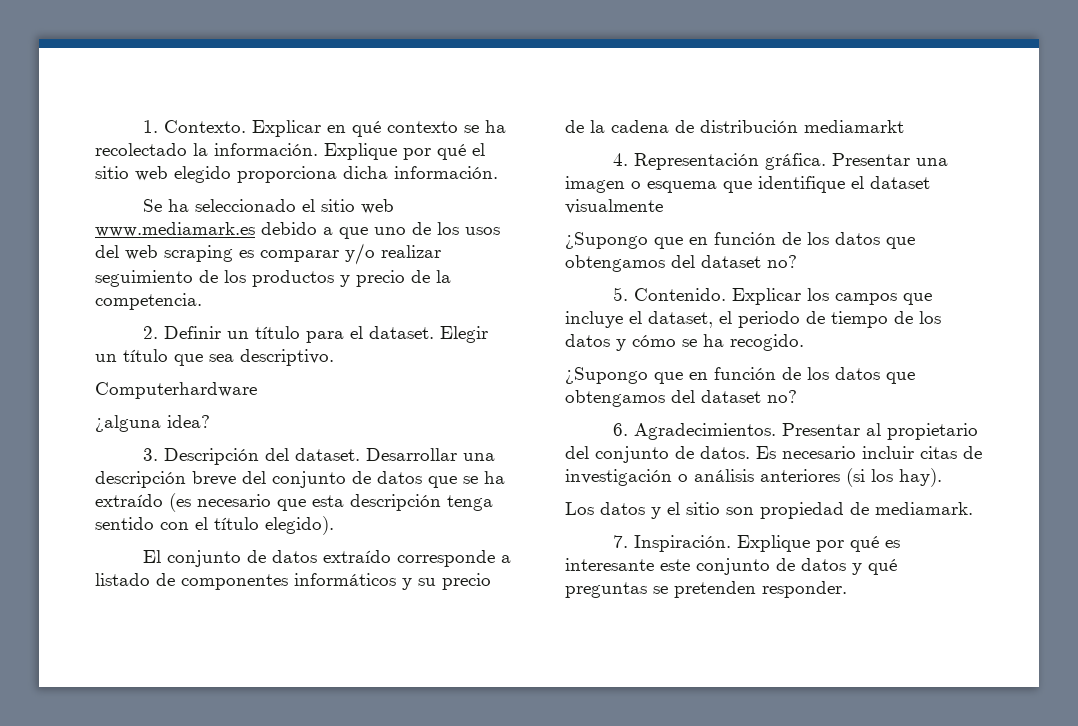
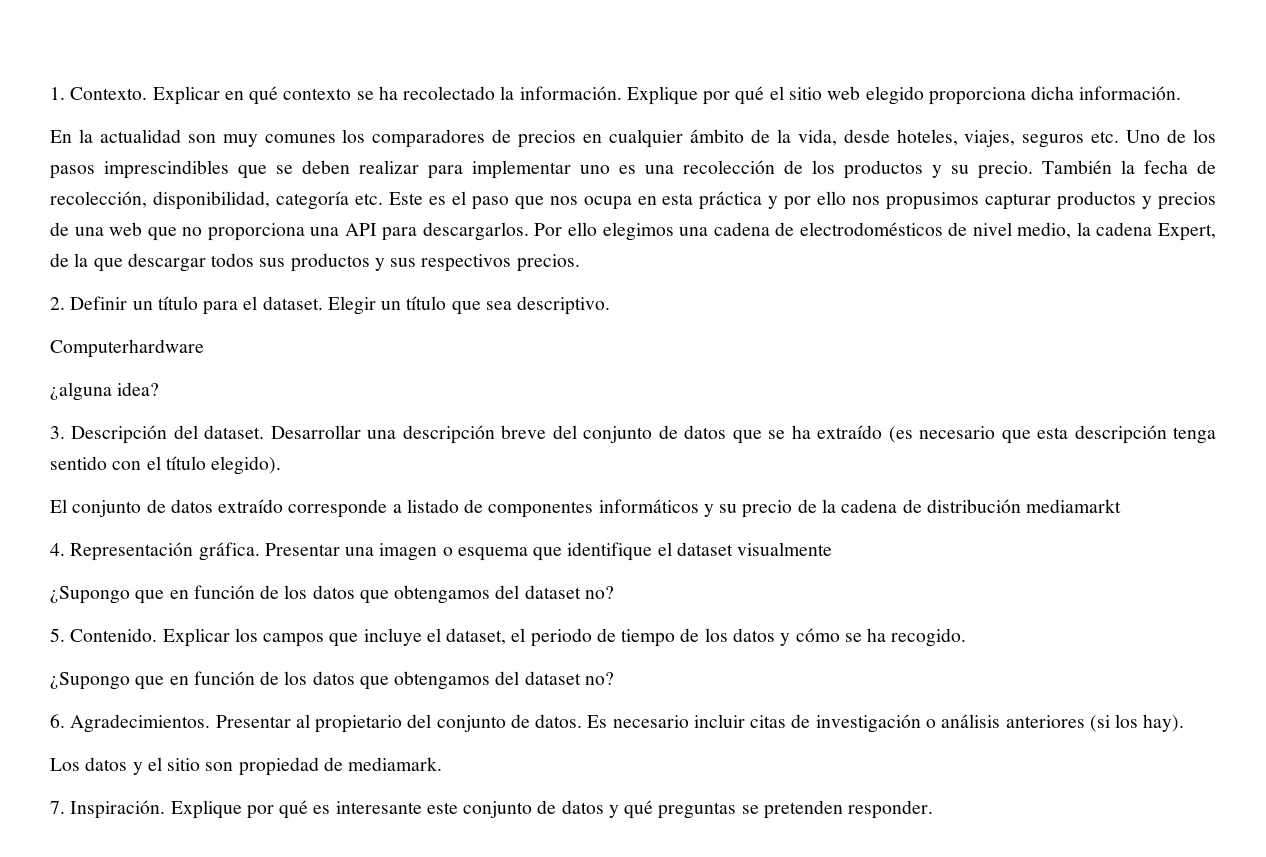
- Se ha seleccionado el sitio web www.mediamark.es debido a que uno de los usos del web scraping es comparar y/o realizar seguimiento de los productos y precio de la competencia.
+ En la actualidad son muy comunes los comparadores de precios en cualquier ámbito de la vida, desde hoteles, viajes, seguros etc. Uno de los pasos imprescindibles que se deben realizar para implementar uno es una recolección de los productos y su precio. También la fecha de recolección, disponibilidad, categoría etc. Este es el paso que nos ocupa en esta práctica y por ello nos propusimos capturar productos y precios de una web que no proporciona una API para descargarlos. Por ello elegimos una cadena de electrodomésticos de nivel medio, la cadena Expert, de la que descargar todos sus productos y sus respectivos precios.

